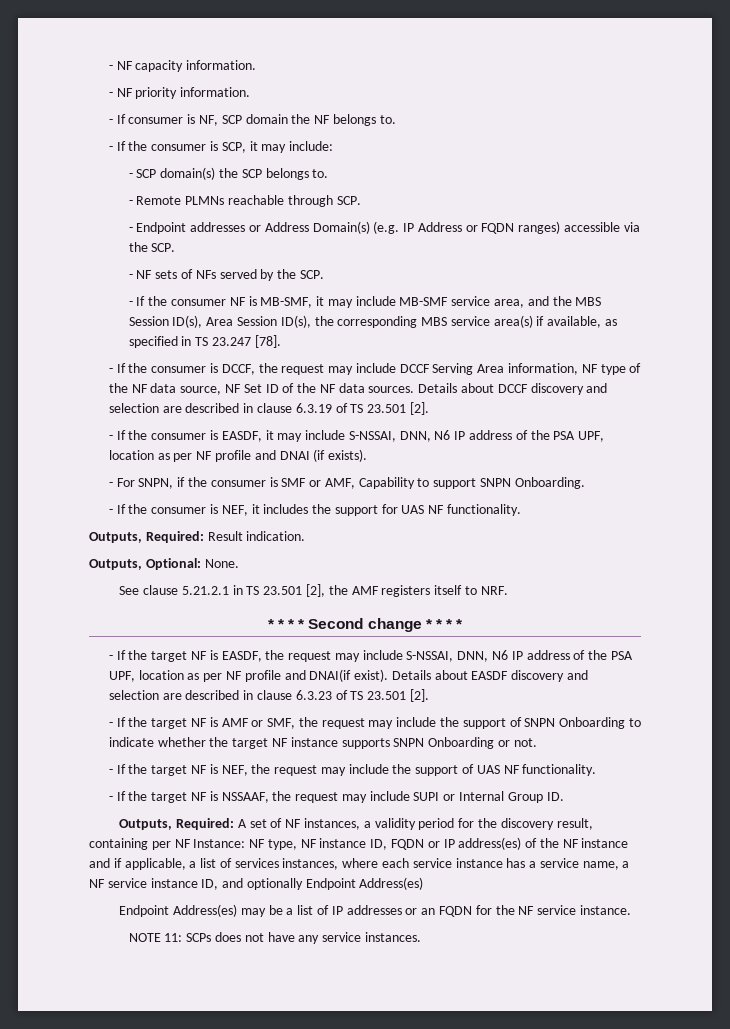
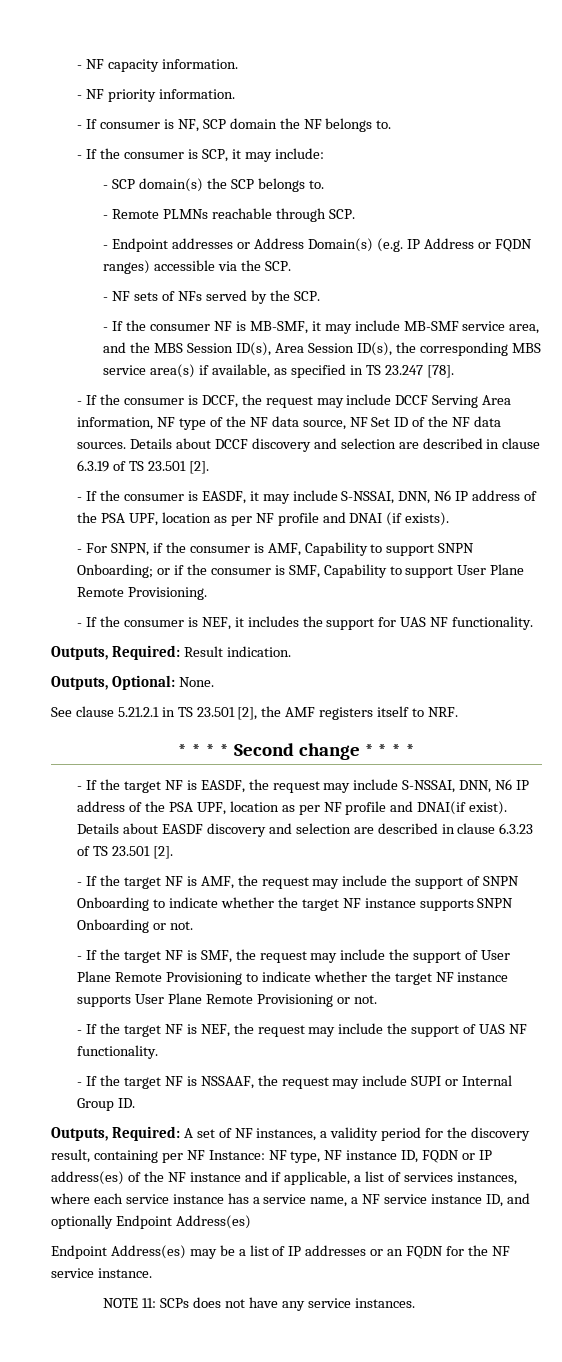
- - For SNPN, if the consumer is SMF or AMF, Capability to support SNPN Onboarding.
+ - For SNPN, if the consumer is AMF, Capability to support SNPN Onboarding; or if the consumer is SMF, Capability to support User Plane Remote Provisioning.
- - If the target NF is AMF or SMF, the request may include the support of SNPN Onboarding to indicate whether the target NF instance supports SNPN Onboarding or not.
+ - If the target NF is AMF, the request may include the support of SNPN Onboarding to indicate whether the target NF instance supports SNPN Onboarding or not.
+ - If the target NF is SMF, the request may include the support of User Plane Remote Provisioning to indicate whether the target NF instance supports User Plane Remote Provisioning or not.

